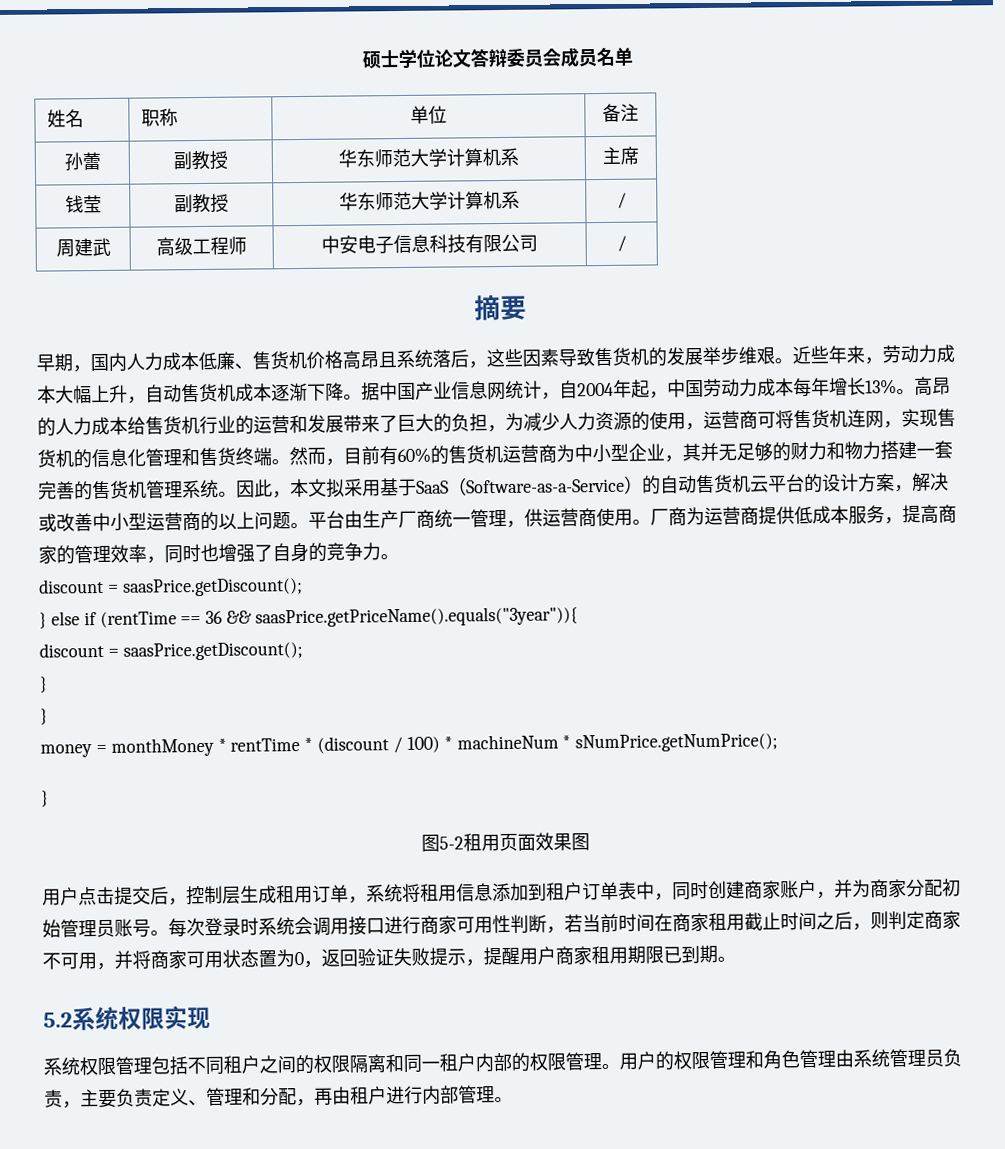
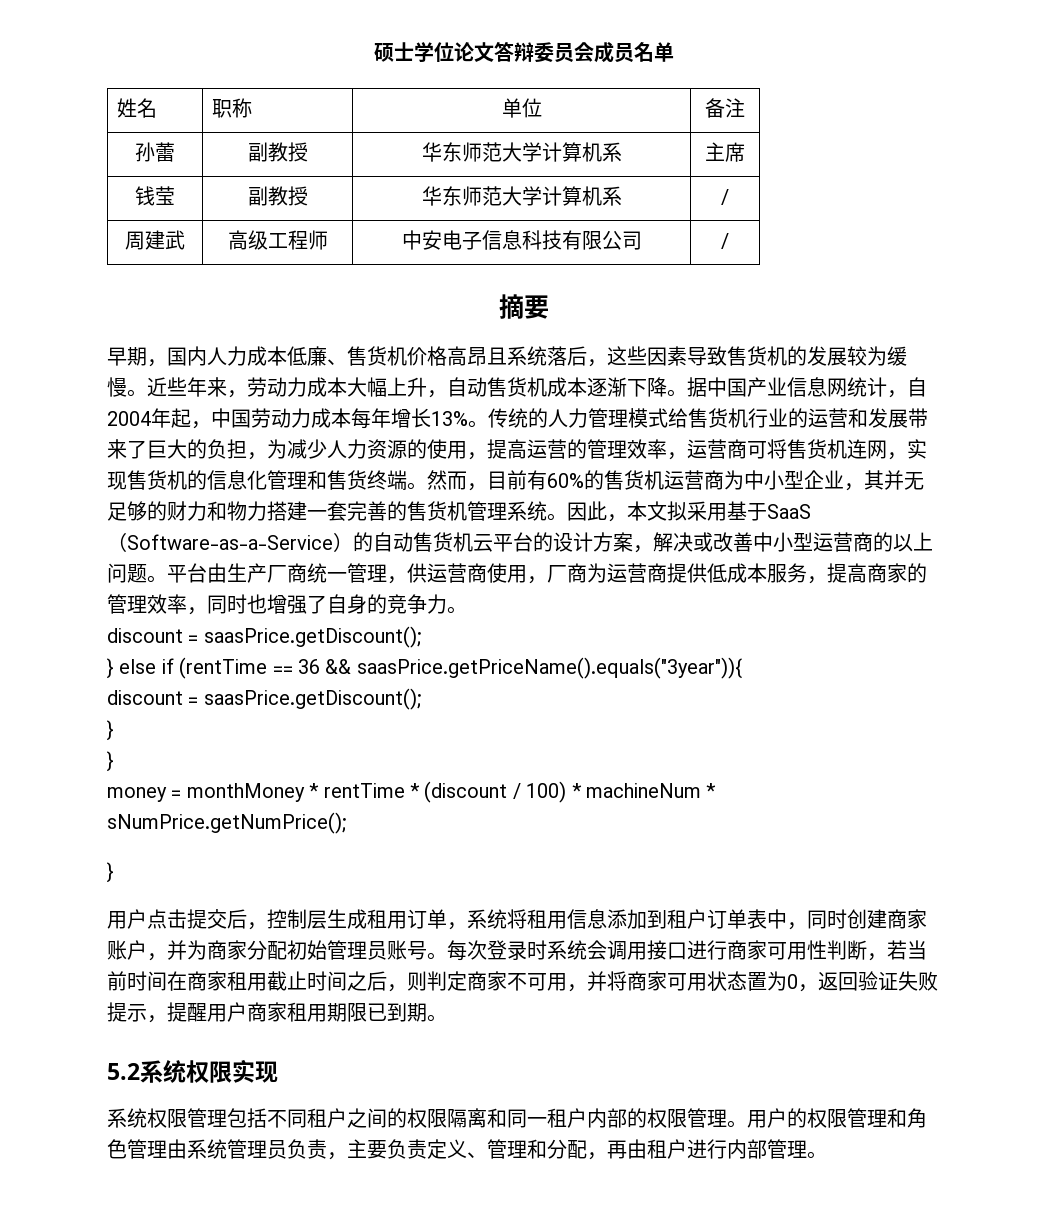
- 早期，国内人力成本低廉、售货机价格高昂且系统落后，这些因素导致售货机的发展举步维艰。
+ 早期，国内人力成本低廉、售货机价格高昂且系统落后，这些因素导致售货机的发展较为缓慢。
- 高昂的人力成本给售货机行业的运营和发展带来了巨大的负担，为减少人力资源的使用，运营商可将售货机连网，实现售货机的信息化管理和售货终端。
+ 传统的人力管理模式给售货机行业的运营和发展带来了巨大的负担，为减少人力资源的使用，提高运营的管理效率，运营商可将售货机连网，实现售货机的信息化管理和售货终端。
- 平台由生产厂商统一管理，供运营商使用。厂商为运营商提供低成本服务，提高商家的管理效率，同时也增强了自身的竞争力。
+ 平台由生产厂商统一管理，供运营商使用，厂商为运营商提供低成本服务，提高商家的管理效率，同时也增强了自身的竞争力。
- 图5-2租用页面效果图

